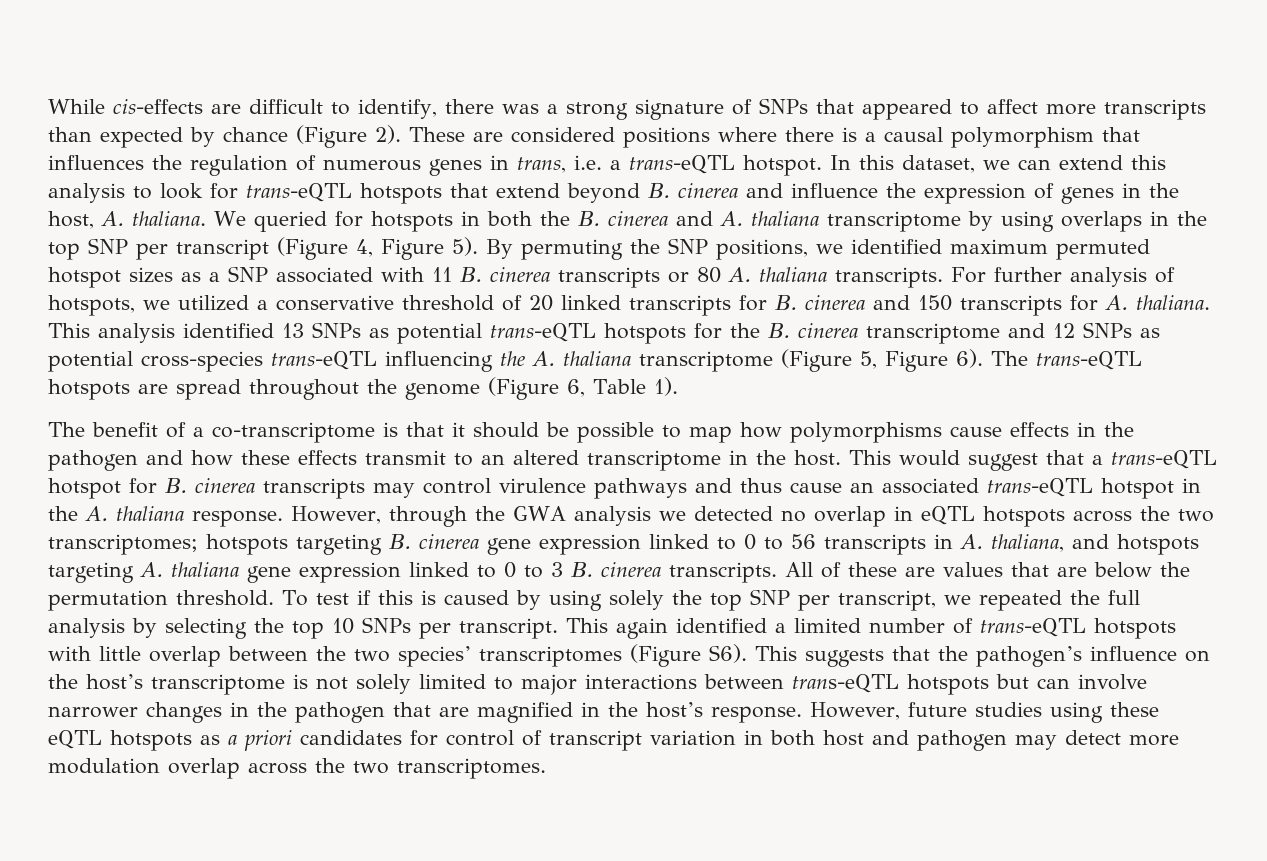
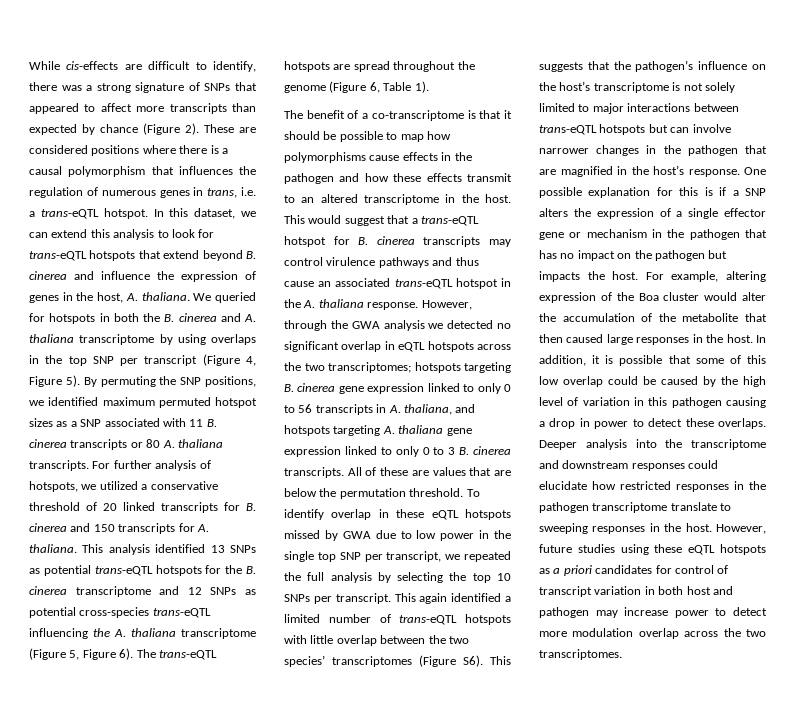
- However, through the GWA analysis we detected no overlap in eQTL hotspots across the two transcriptomes; hotspots targeting B. cinerea gene expression linked to 0 to 56 transcripts in A. thaliana, and hotspots targeting A. thaliana gene expression linked to 0 to 3 B. cinerea transcripts.
+ However, through the GWA analysis we detected no significant overlap in eQTL hotspots across the two transcriptomes; hotspots targeting B. cinerea gene expression linked to only 0 to 56 transcripts in A. thaliana, and hotspots targeting A. thaliana gene expression linked to only 0 to 3 B. cinerea transcripts.
- To test if this is caused by using solely the top SNP per transcript, we repeated the full analysis by selecting the top 10 SNPs per transcript.
+ To identify overlap in these eQTL hotspots missed by GWA due to low power in the single top SNP per transcript, we repeated the full analysis by selecting the top 10 SNPs per transcript.
+ One possible explanation for this is if a SNP alters the expression of a single effector gene or mechanism in the pathogen that has no impact on the pathogen but impacts the host. For example, altering expression of the Boa cluster would alter the accumulation of the metabolite that then caused large responses in the host. In addition, it is possible that some of this low overlap could be caused by the high level of variation in this pathogen causing a drop in power to detect these overlaps. Deeper analysis into the transcriptome and downstream responses could elucidate how restricted responses in the pathogen transcriptome translate to sweeping responses in the host.
- However, future studies using these eQTL hotspots as a priori candidates for control of transcript variation in both host and pathogen may detect more modulation overlap across the two transcriptomes.
+ However, future studies using these eQTL hotspots as a priori candidates for control of transcript variation in both host and pathogen may increase power to detect more modulation overlap across the two transcriptomes.

